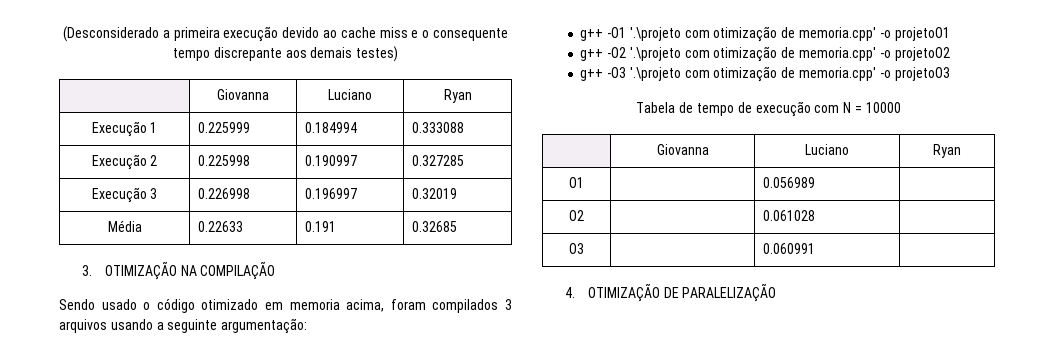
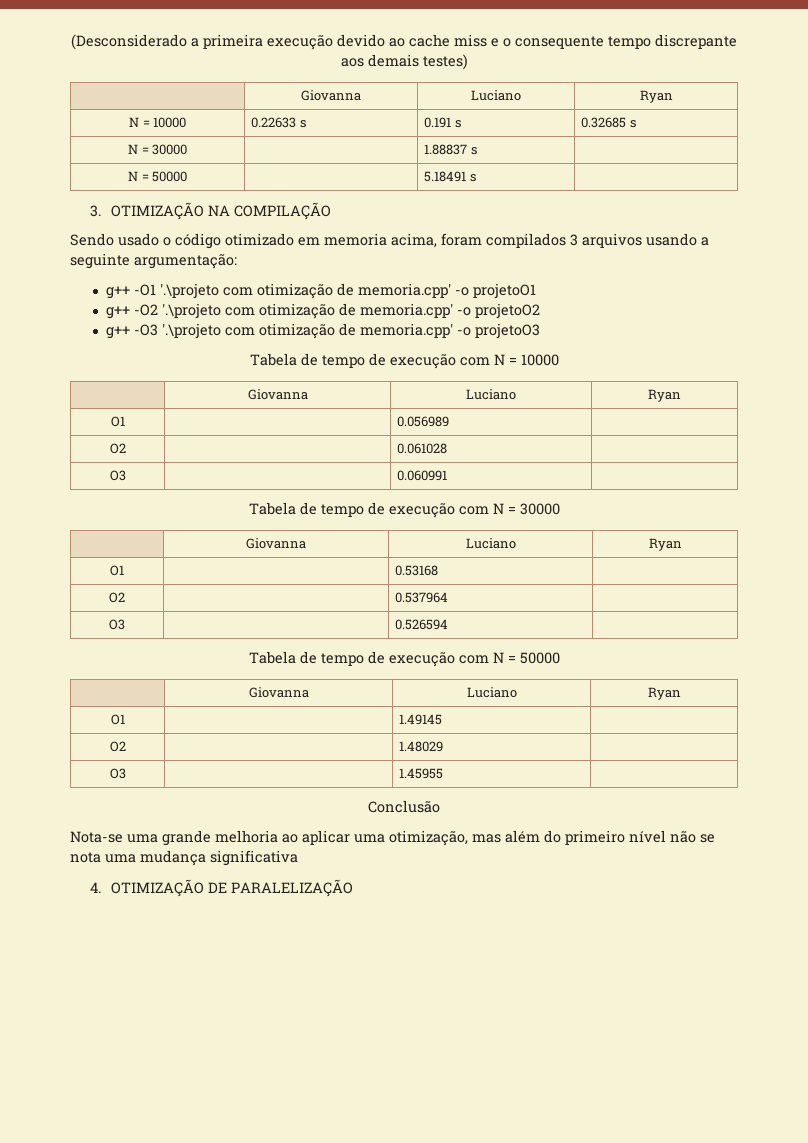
- Execução 1 | 0.225999 | 0.184994 | 0.333088
- Execução 2 | 0.225998 | 0.190997 | 0.327285
- Execução 3 | 0.226998 | 0.196997 | 0.32019
- Média | 0.22633 | 0.191 | 0.32685
+ N = 10000 | 0.22633 s | 0.191 s | 0.32685 s
+ N = 30000 | | 1.88837 s |
+ N = 50000 | | 5.18491 s |
+ Tabela de tempo de execução com N = 30000
+ | Giovanna | Luciano | Ryan
+ O1 | | 0.53168 |
+ O2 | | 0.537964 |
+ O3 | | 0.526594 |
+ Tabela de tempo de execução com N = 50000
+ | Giovanna | Luciano | Ryan
+ O1 | | 1.49145 |
+ O2 | | 1.48029 |
+ O3 | | 1.45955 |
+ Conclusão
+ Nota-se uma grande melhoria ao aplicar uma otimização, mas além do primeiro nível não se nota uma mudança significativa

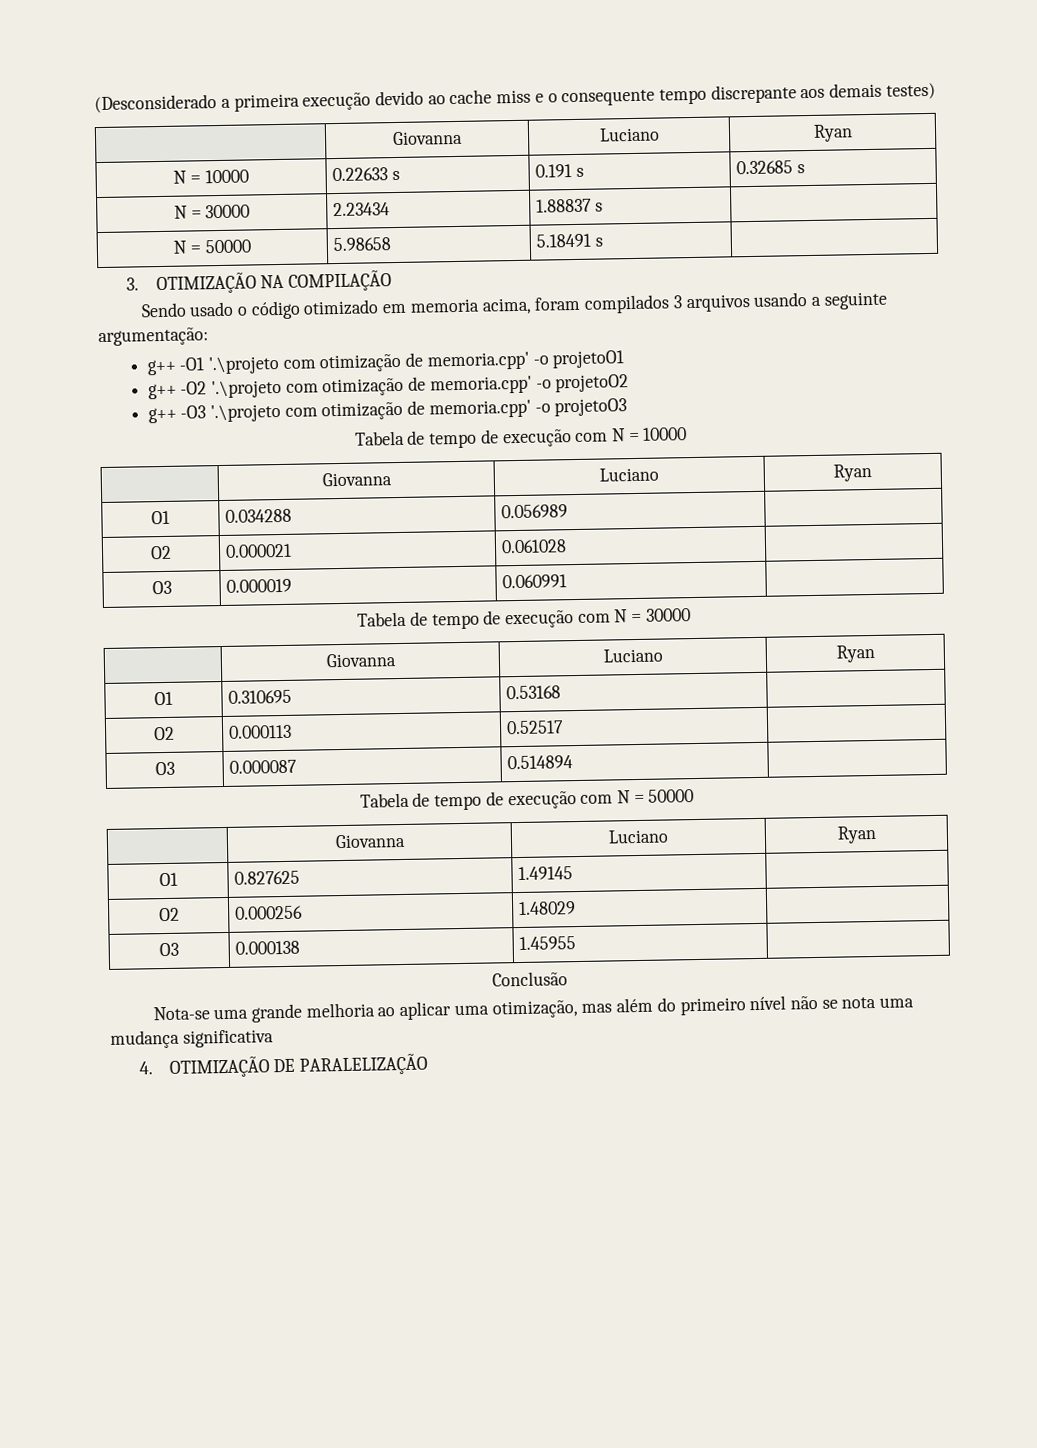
- N = 30000 | | 1.88837 s |
+ N = 30000 | 2.23434 | 1.88837 s |
- N = 50000 | | 5.18491 s |
+ N = 50000 | 5.98658 | 5.18491 s |
- O1 | | 0.056989 |
+ O1 | 0.034288 | 0.056989 |
- O2 | | 0.061028 |
+ O2 | 0.000021 | 0.061028 |
- O3 | | 0.060991 |
+ O3 | 0.000019 | 0.060991 |
- O1 | | 0.53168 |
+ O1 | 0.310695 | 0.53168 |
- O2 | | 0.537964 |
- O3 | | 0.526594 |
+ O2 | 0.000113 | 0.52517 |
+ O3 | 0.000087 | 0.514894 |
- O1 | | 1.49145 |
+ O1 | 0.827625 | 1.49145 |
- O2 | | 1.48029 |
+ O2 | 0.000256 | 1.48029 |
- O3 | | 1.45955 |
+ O3 | 0.000138 | 1.45955 |

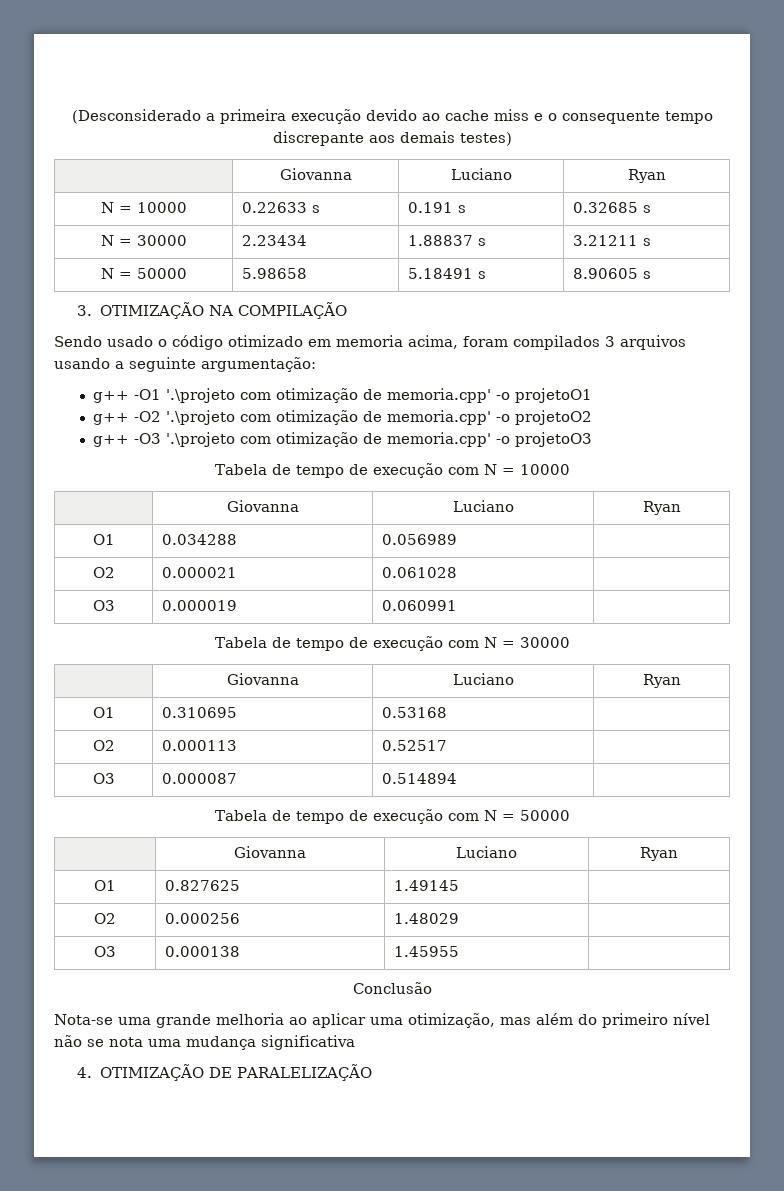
- N = 30000 | 2.23434 | 1.88837 s |
+ N = 30000 | 2.23434 | 1.88837 s | 3.21211 s
- N = 50000 | 5.98658 | 5.18491 s |
+ N = 50000 | 5.98658 | 5.18491 s | 8.90605 s

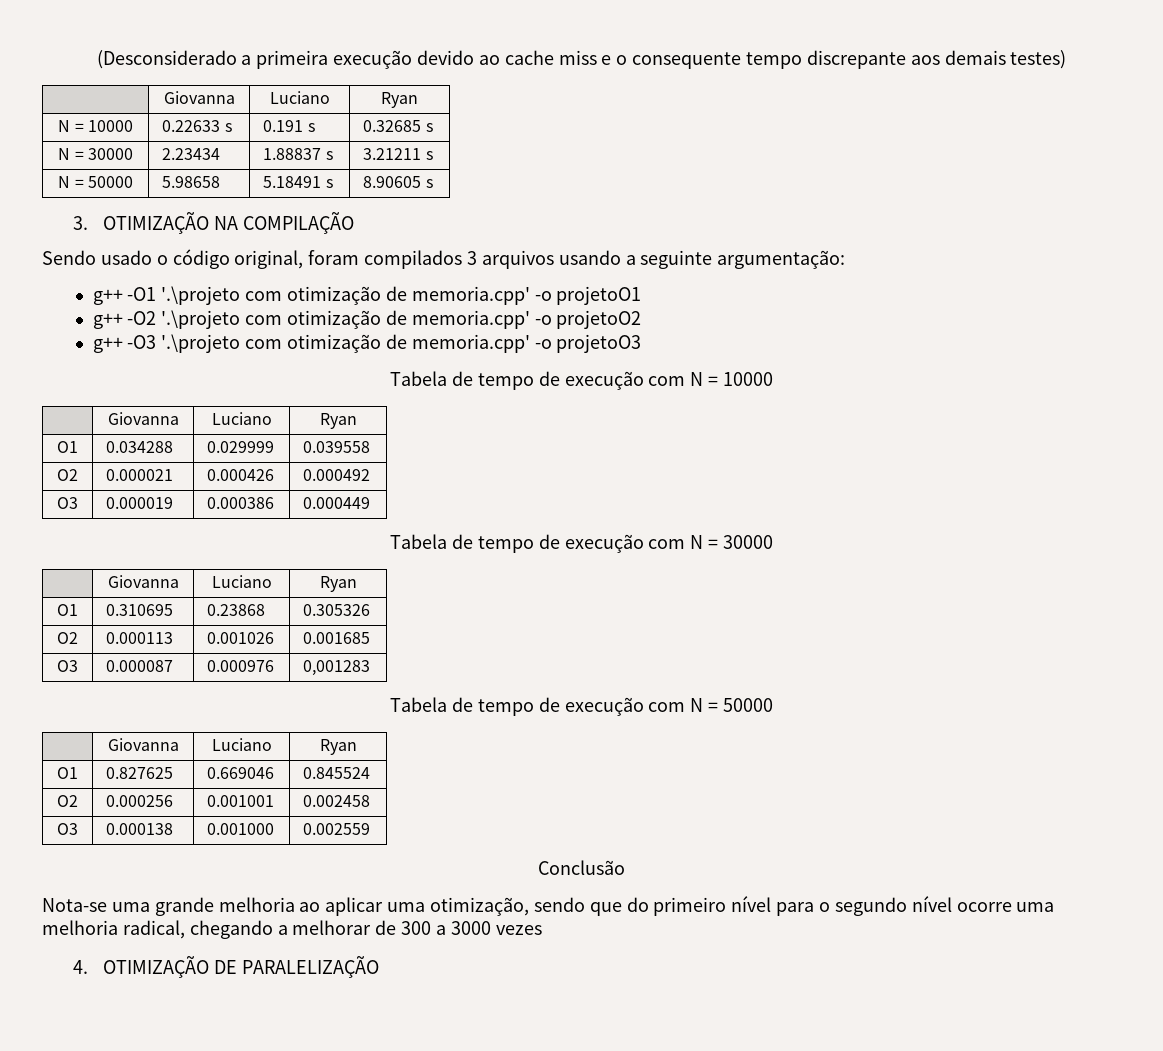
- Sendo usado o código otimizado em memoria acima, foram compilados 3 arquivos usando a seguinte argumentação:
+ Sendo usado o código original, foram compilados 3 arquivos usando a seguinte argumentação:
- O1 | 0.034288 | 0.056989 |
+ O1 | 0.034288 | 0.029999 | 0.039558
- O2 | 0.000021 | 0.061028 |
+ O2 | 0.000021 | 0.000426 | 0.000492
- O3 | 0.000019 | 0.060991 |
+ O3 | 0.000019 | 0.000386 | 0.000449
- O1 | 0.310695 | 0.53168 |
+ O1 | 0.310695 | 0.23868 | 0.305326
- O2 | 0.000113 | 0.52517 |
+ O2 | 0.000113 | 0.001026 | 0.001685
- O3 | 0.000087 | 0.514894 |
+ O3 | 0.000087 | 0.000976 | 0,001283
- O1 | 0.827625 | 1.49145 |
+ O1 | 0.827625 | 0.669046 | 0.845524
- O2 | 0.000256 | 1.48029 |
+ O2 | 0.000256 | 0.001001 | 0.002458
- O3 | 0.000138 | 1.45955 |
+ O3 | 0.000138 | 0.001000 | 0.002559
- Nota-se uma grande melhoria ao aplicar uma otimização, mas além do primeiro nível não se nota uma mudança significativa
+ Nota-se uma grande melhoria ao aplicar uma otimização, sendo que do primeiro nível para o segundo nível ocorre uma melhoria radical, chegando a melhorar de 300 a 3000 vezes

